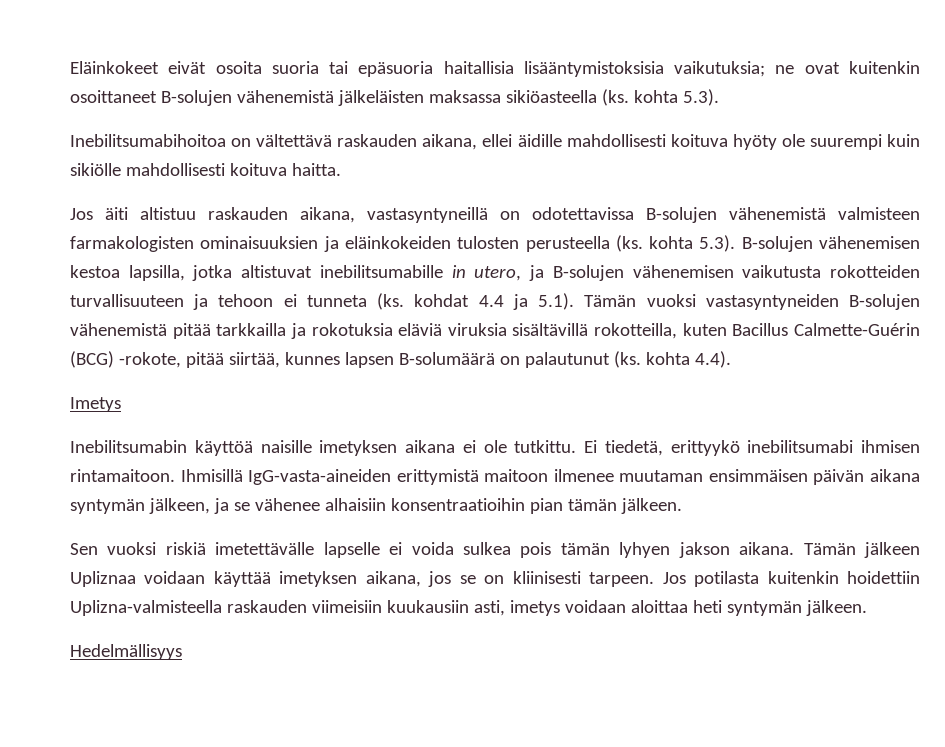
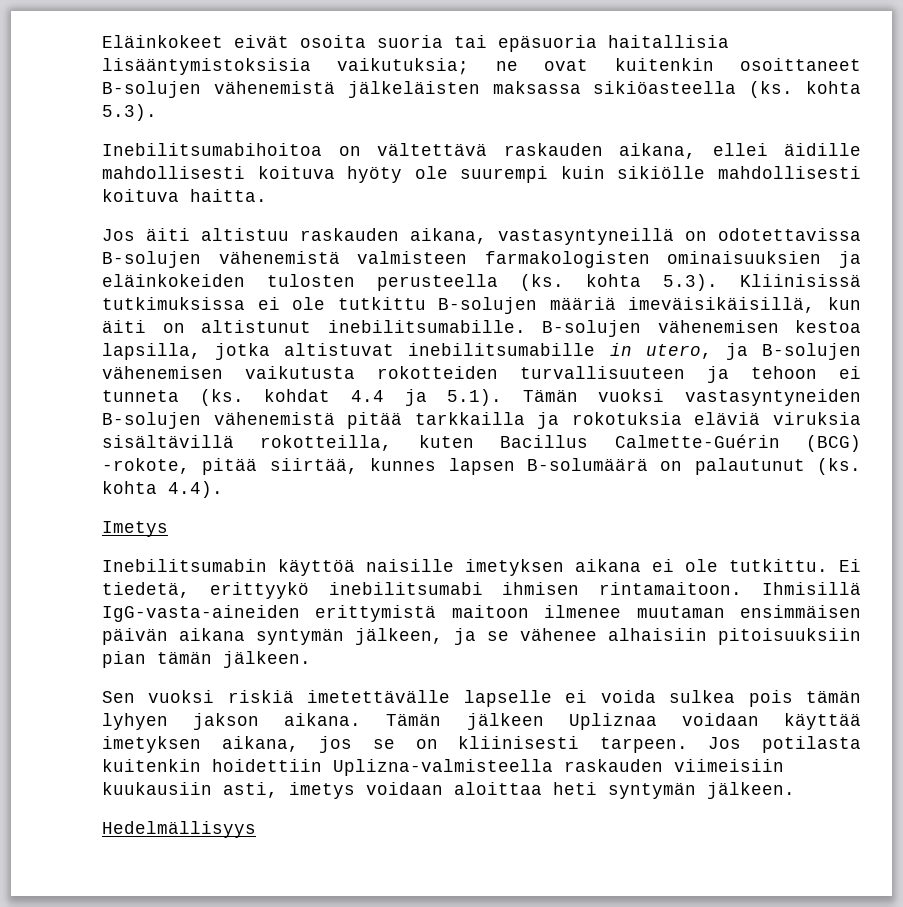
- Jos äiti altistuu raskauden aikana, vastasyntyneillä on odotettavissa B-solujen vähenemistä valmisteen farmakologisten ominaisuuksien ja eläinkokeiden tulosten perusteella (ks. kohta 5.3). B-solujen vähenemisen kestoa lapsilla, jotka altistuvat inebilitsumabille in utero, ja B-solujen vähenemisen vaikutusta rokotteiden turvallisuuteen ja tehoon ei tunneta (ks. kohdat 4.4 ja 5.1). Tämän vuoksi vastasyntyneiden B-solujen vähenemistä pitää tarkkailla ja rokotuksia eläviä viruksia sisältävillä rokotteilla, kuten Bacillus Calmette-Guérin (BCG) -rokote, pitää siirtää, kunnes lapsen B-solumäärä on palautunut (ks. kohta 4.4).
+ Jos äiti altistuu raskauden aikana, vastasyntyneillä on odotettavissa B-solujen vähenemistä valmisteen farmakologisten ominaisuuksien ja eläinkokeiden tulosten perusteella (ks. kohta 5.3). Kliinisissä tutkimuksissa ei ole tutkittu B-solujen määriä imeväisikäisillä, kun äiti on altistunut inebilitsumabille. B-solujen vähenemisen kestoa lapsilla, jotka altistuvat inebilitsumabille in utero, ja B-solujen vähenemisen vaikutusta rokotteiden turvallisuuteen ja tehoon ei tunneta (ks. kohdat 4.4 ja 5.1). Tämän vuoksi vastasyntyneiden B-solujen vähenemistä pitää tarkkailla ja rokotuksia eläviä viruksia sisältävillä rokotteilla, kuten Bacillus Calmette-Guérin (BCG) -rokote, pitää siirtää, kunnes lapsen B-solumäärä on palautunut (ks. kohta 4.4).
- Ihmisillä IgG-vasta-aineiden erittymistä maitoon ilmenee muutaman ensimmäisen päivän aikana syntymän jälkeen, ja se vähenee alhaisiin konsentraatioihin pian tämän jälkeen.
+ Ihmisillä IgG-vasta-aineiden erittymistä maitoon ilmenee muutaman ensimmäisen päivän aikana syntymän jälkeen, ja se vähenee alhaisiin pitoisuuksiin pian tämän jälkeen.

